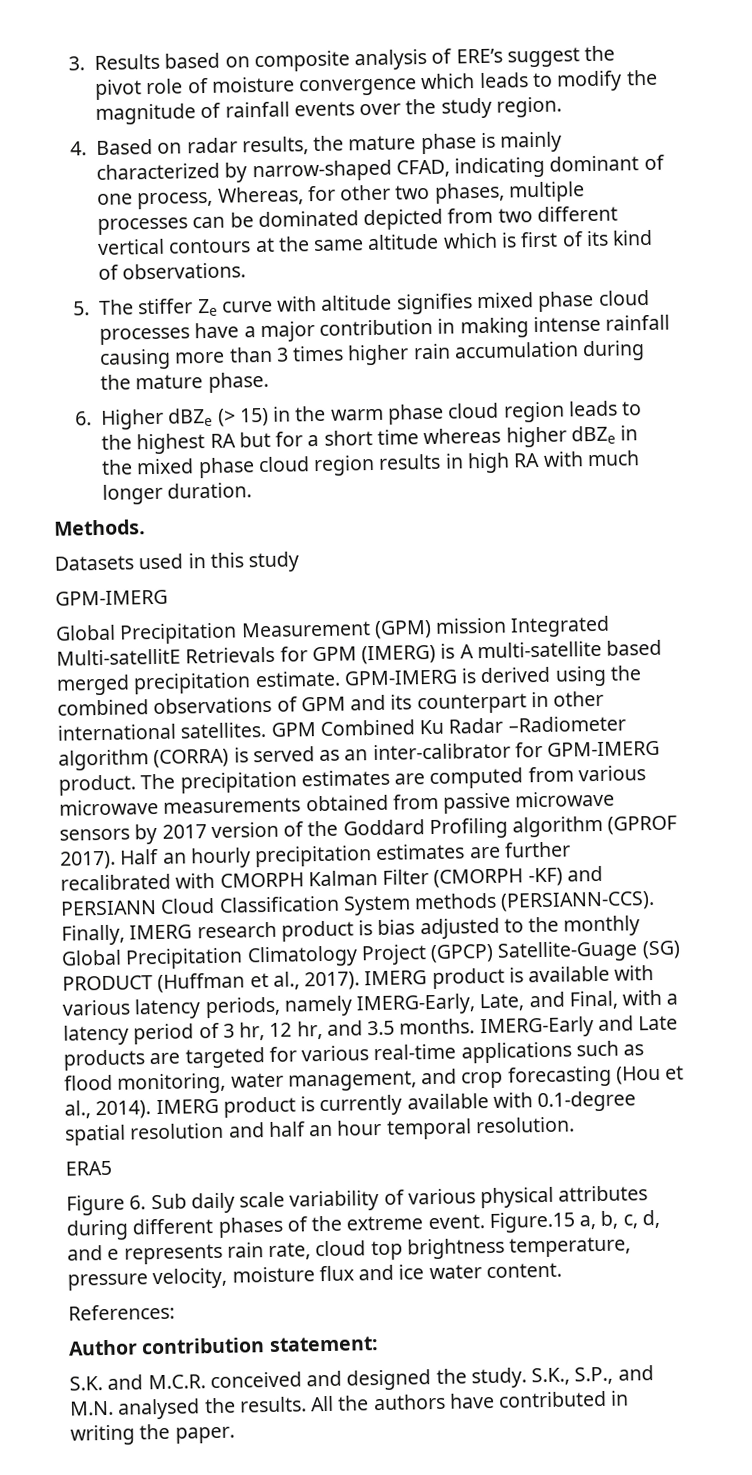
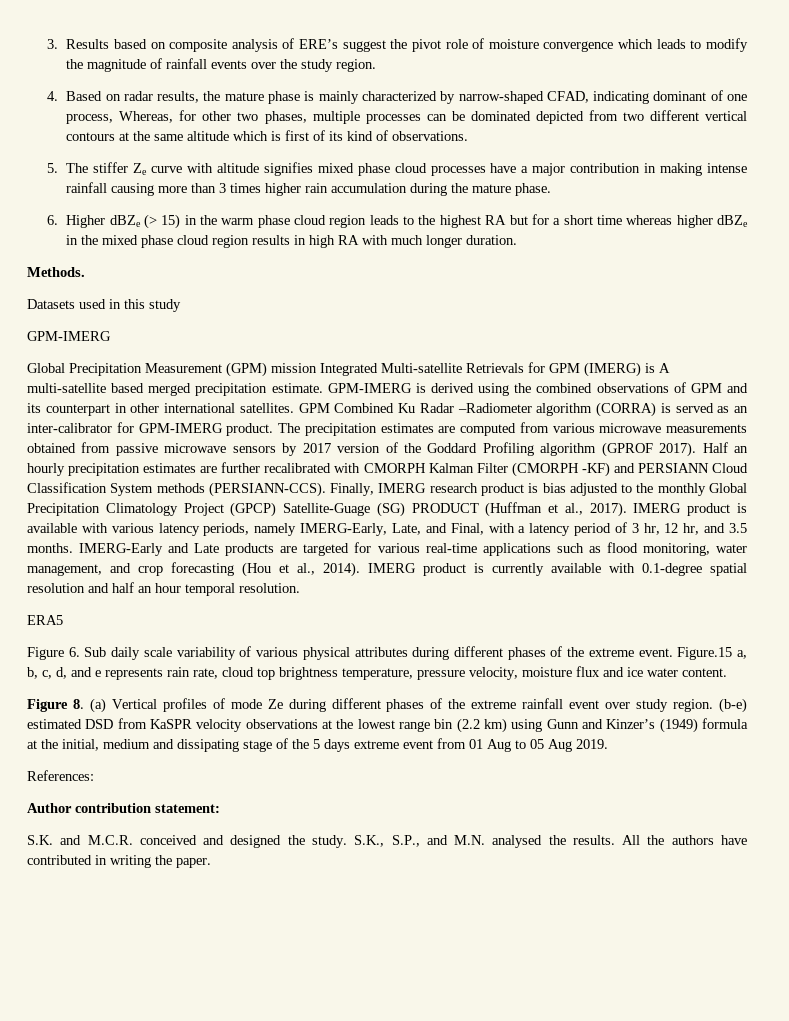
- Global Precipitation Measurement (GPM) mission Integrated Multi-satellitE Retrievals for GPM (IMERG) is A multi-satellite based merged precipitation estimate.
+ Global Precipitation Measurement (GPM) mission Integrated Multi-satellite Retrievals for GPM (IMERG) is A multi-satellite based merged precipitation estimate.
+ Figure 8. (a) Vertical profiles of mode Ze during different phases of the extreme rainfall event over study region. (b-e) estimated DSD from KaSPR velocity observations at the lowest range bin (2.2 km) using Gunn and Kinzer’s (1949) formula at the initial, medium and dissipating stage of the 5 days extreme event from 01 Aug to 05 Aug 2019.

